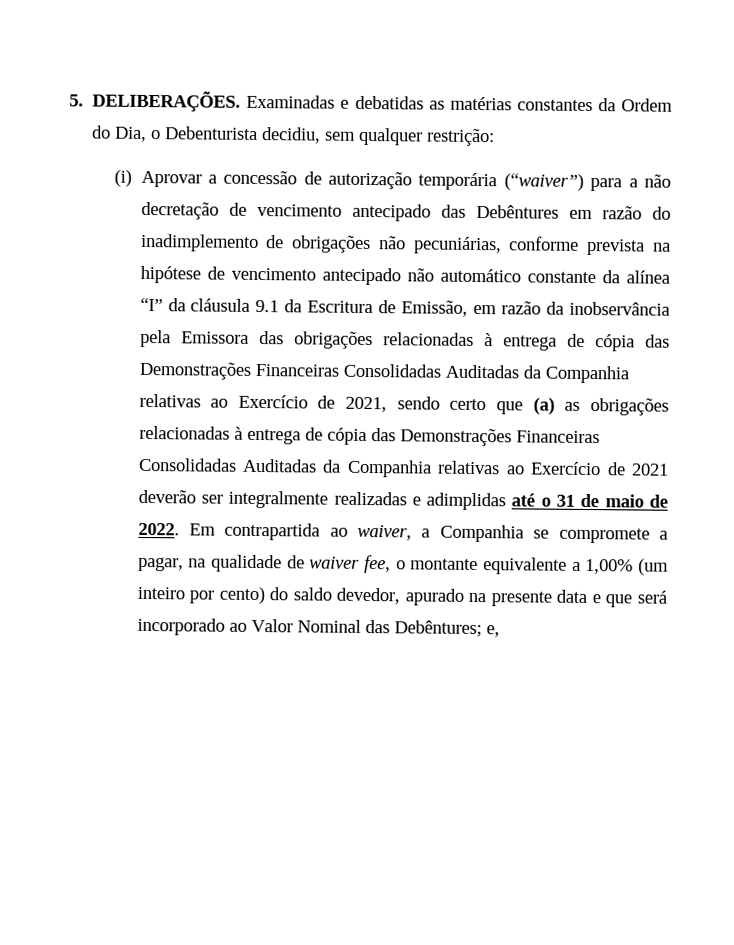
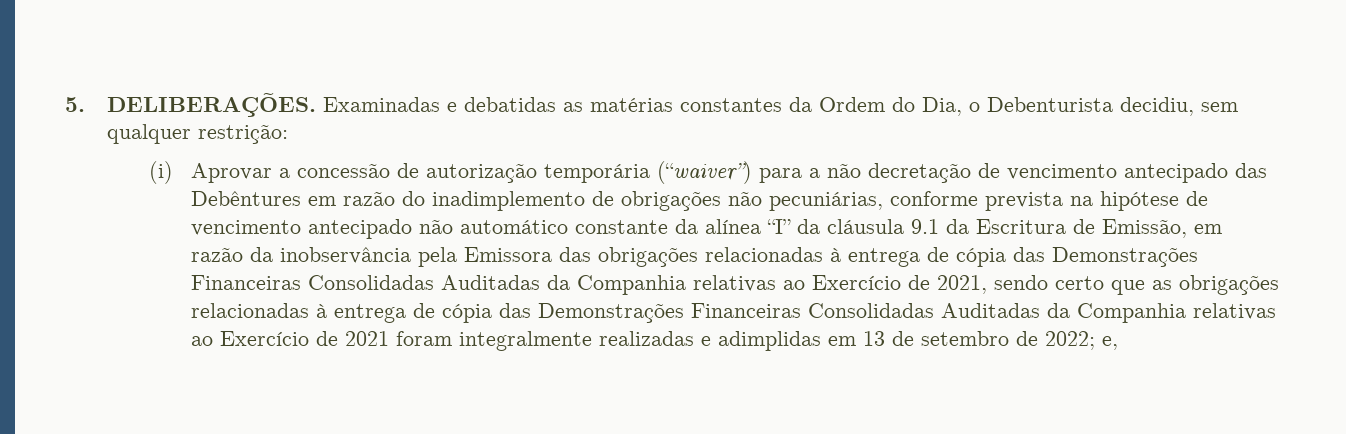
- (i) Aprovar a concessão de autorização temporária (“waiver”) para a não decretação de vencimento antecipado das Debêntures em razão do inadimplemento de obrigações não pecuniárias, conforme prevista na hipótese de vencimento antecipado não automático constante da alínea “I” da cláusula 9.1 da Escritura de Emissão, em razão da inobservância pela Emissora das obrigações relacionadas à entrega de cópia das Demonstrações Financeiras Consolidadas Auditadas da Companhia relativas ao Exercício de 2021, sendo certo que (a) as obrigações relacionadas à entrega de cópia das Demonstrações Financeiras Consolidadas Auditadas da Companhia relativas ao Exercício de 2021 deverão ser integralmente realizadas e adimplidas até o 31 de maio de 2022. Em contrapartida ao waiver, a Companhia se compromete a pagar, na qualidade de waiver fee, o montante equivalente a 1,00% (um inteiro por cento) do saldo devedor, apurado na presente data e que será incorporado ao Valor Nominal das Debêntures;
+ (i) Aprovar a concessão de autorização temporária (“waiver”) para a não decretação de vencimento antecipado das Debêntures em razão do inadimplemento de obrigações não pecuniárias, conforme prevista na hipótese de vencimento antecipado não automático constante da alínea “I” da cláusula 9.1 da Escritura de Emissão, em razão da inobservância pela Emissora das obrigações relacionadas à entrega de cópia das Demonstrações Financeiras Consolidadas Auditadas da Companhia relativas ao Exercício de 2021, sendo certo que as obrigações relacionadas à entrega de cópia das Demonstrações Financeiras Consolidadas Auditadas da Companhia relativas ao Exercício de 2021 foram integralmente realizadas e adimplidas em 13 de setembro de 2022;

